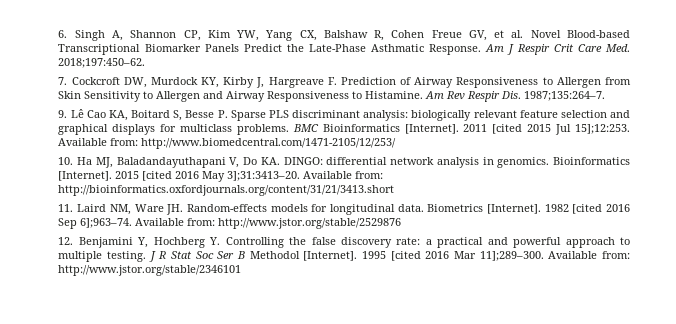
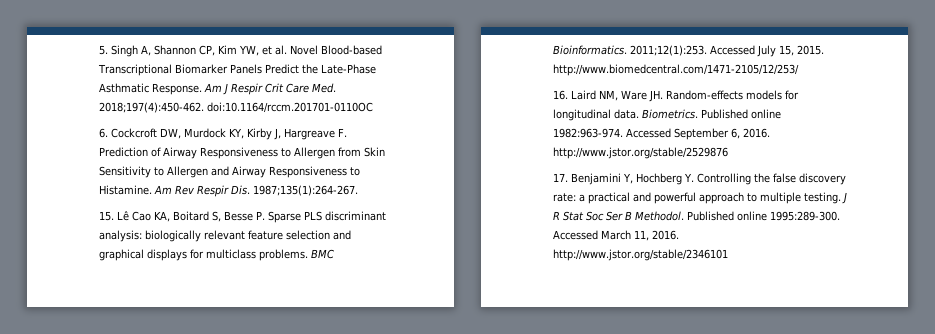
- 6. Singh A, Shannon CP, Kim YW, Yang CX, Balshaw R, Cohen Freue GV, et al. Novel Blood-based Transcriptional Biomarker Panels Predict the Late-Phase Asthmatic Response.
+ 5. Singh A, Shannon CP, Kim YW, et al. Novel Blood-based Transcriptional Biomarker Panels Predict the Late-Phase Asthmatic Response.
- Am J Respir Crit Care Med. 2018;197:450–62.
- 7. Cockcroft DW, Murdock KY, Kirby J, Hargreave F. Prediction of Airway Responsiveness to Allergen from Skin Sensitivity to Allergen and Airway Responsiveness to Histamine.
+ Am J Respir Crit Care Med. 2018;197(4):450-462. doi:10.1164/rccm.201701-0110OC
+ 6. Cockcroft DW, Murdock KY, Kirby J, Hargreave F. Prediction of Airway Responsiveness to Allergen from Skin Sensitivity to Allergen and Airway Responsiveness to Histamine.
- Am Rev Respir Dis. 1987;135:264–7.
- 9. Lê Cao KA, Boitard S, Besse P. Sparse PLS discriminant analysis: biologically relevant feature selection and graphical displays for multiclass problems.
+ Am Rev Respir Dis. 1987;135(1):264-267.
+ 15. Lê Cao KA, Boitard S, Besse P. Sparse PLS discriminant analysis: biologically relevant feature selection and graphical displays for multiclass problems.
- BMC Bioinformatics [Internet]. 2011 [cited 2015 Jul 15];12:253. Available from: http://www.biomedcentral.com/1471-2105/12/253/
- 10. Ha MJ, Baladandayuthapani V, Do KA. DINGO: differential network analysis in genomics. Bioinformatics [Internet]. 2015 [cited 2016 May 3];31:3413–20. Available from: http://bioinformatics.oxfordjournals.org/content/31/21/3413.short
- 11. Laird NM, Ware JH. Random-effects models for longitudinal data.
+ BMC Bioinformatics. 2011;12(1):253. Accessed July 15, 2015. http://www.biomedcentral.com/1471-2105/12/253/
+ 16. Laird NM, Ware JH. Random-effects models for longitudinal data.
- Biometrics [Internet]. 1982 [cited 2016 Sep 6];963–74. Available from: http://www.jstor.org/stable/2529876
+ Biometrics. Published online 1982:963-974. Accessed September 6, 2016. http://www.jstor.org/stable/2529876
- 12. Benjamini Y, Hochberg Y. Controlling the false discovery rate: a practical and powerful approach to multiple testing.
+ 17. Benjamini Y, Hochberg Y. Controlling the false discovery rate: a practical and powerful approach to multiple testing.
- J R Stat Soc Ser B Methodol [Internet]. 1995 [cited 2016 Mar 11];289–300. Available from: http://www.jstor.org/stable/2346101
+ J R Stat Soc Ser B Methodol. Published online 1995:289-300. Accessed March 11, 2016. http://www.jstor.org/stable/2346101

